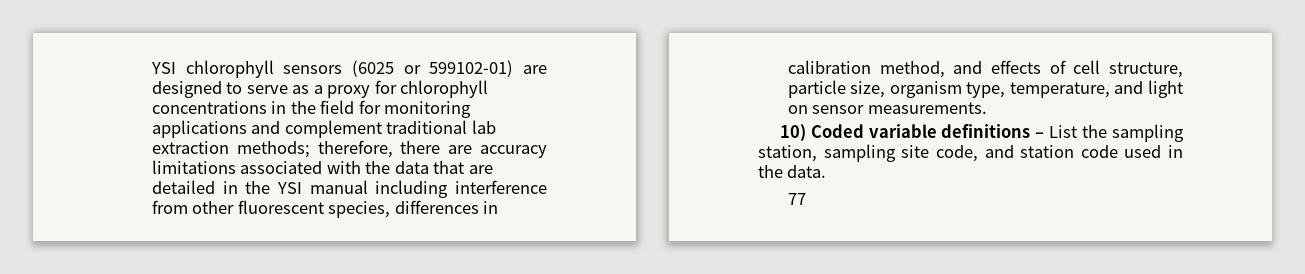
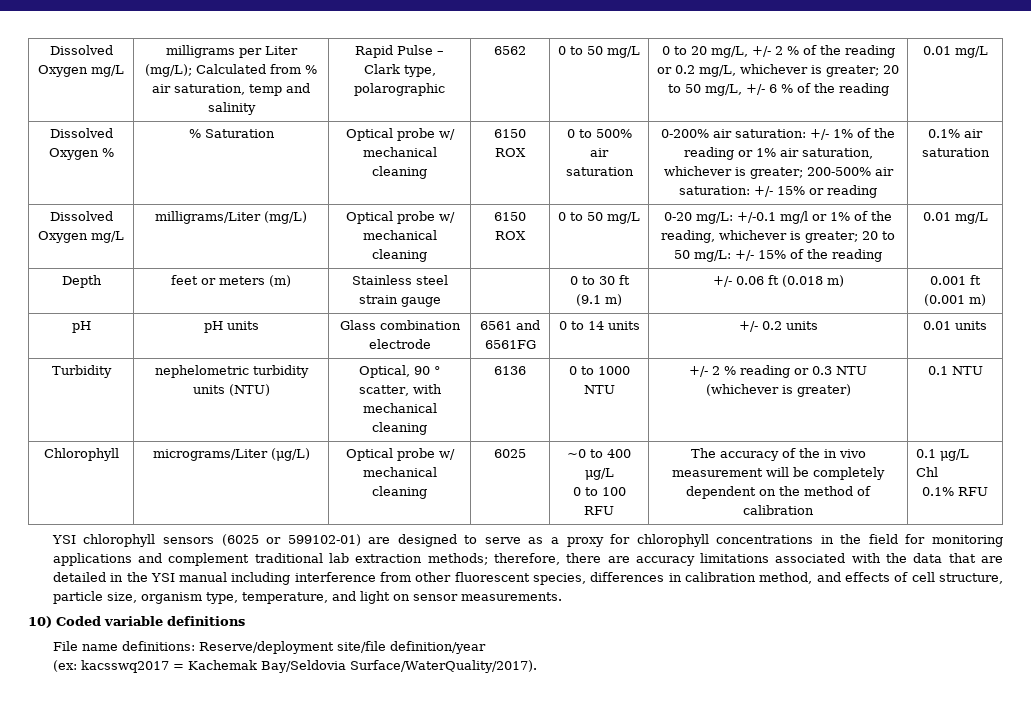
+ Dissolved Oxygen mg/L | milligrams per Liter (mg/L); Calculated from % air saturation, temp and salinity | Rapid Pulse – Clark type, polarographic | 6562 | 0 to 50 mg/L | 0 to 20 mg/L, +/- 2 % of the reading or 0.2 mg/L, whichever is greater; 20 to 50 mg/L, +/- 6 % of the reading | 0.01 mg/L
+ Dissolved Oxygen % | % Saturation | Optical probe w/ mechanical cleaning | 6150 ROX | 0 to 500% air saturation | 0-200% air saturation: +/- 1% of the reading or 1% air saturation, whichever is greater; 200-500% air saturation: +/- 15% or reading | 0.1% air saturation
+ Dissolved Oxygen mg/L | milligrams/Liter (mg/L) | Optical probe w/ mechanical cleaning | 6150 ROX | 0 to 50 mg/L | 0-20 mg/L: +/-0.1 mg/l or 1% of the reading, whichever is greater; 20 to 50 mg/L: +/- 15% of the reading | 0.01 mg/L
+ Depth | feet or meters (m) | Stainless steel strain gauge | | 0 to 30 ft (9.1 m) | +/- 0.06 ft (0.018 m) | 0.001 ft (0.001 m)
+ pH | pH units | Glass combination electrode | 6561 and 6561FG | 0 to 14 units | +/- 0.2 units | 0.01 units
+ Turbidity | nephelometric turbidity units (NTU) | Optical, 90 ° scatter, with mechanical cleaning | 6136 | 0 to 1000 NTU | +/- 2 % reading or 0.3 NTU (whichever is greater) | 0.1 NTU
+ Chlorophyll | micrograms/Liter (μg/L) | Optical probe w/ mechanical cleaning | 6025 | ~0 to 400 μg/L
+ 0 to 100 RFU | The accuracy of the in vivo measurement will be completely dependent on the method of calibration | 0.1 μg/L Chl
+ 0.1% RFU
- 10) Coded variable definitions – List the sampling station, sampling site code, and station code used in the data.
- 77
+ 10) Coded variable definitions
+ File name definitions: Reserve/deployment site/file definition/year
+ (ex: kacsswq2017 = Kachemak Bay/Seldovia Surface/WaterQuality/2017).

